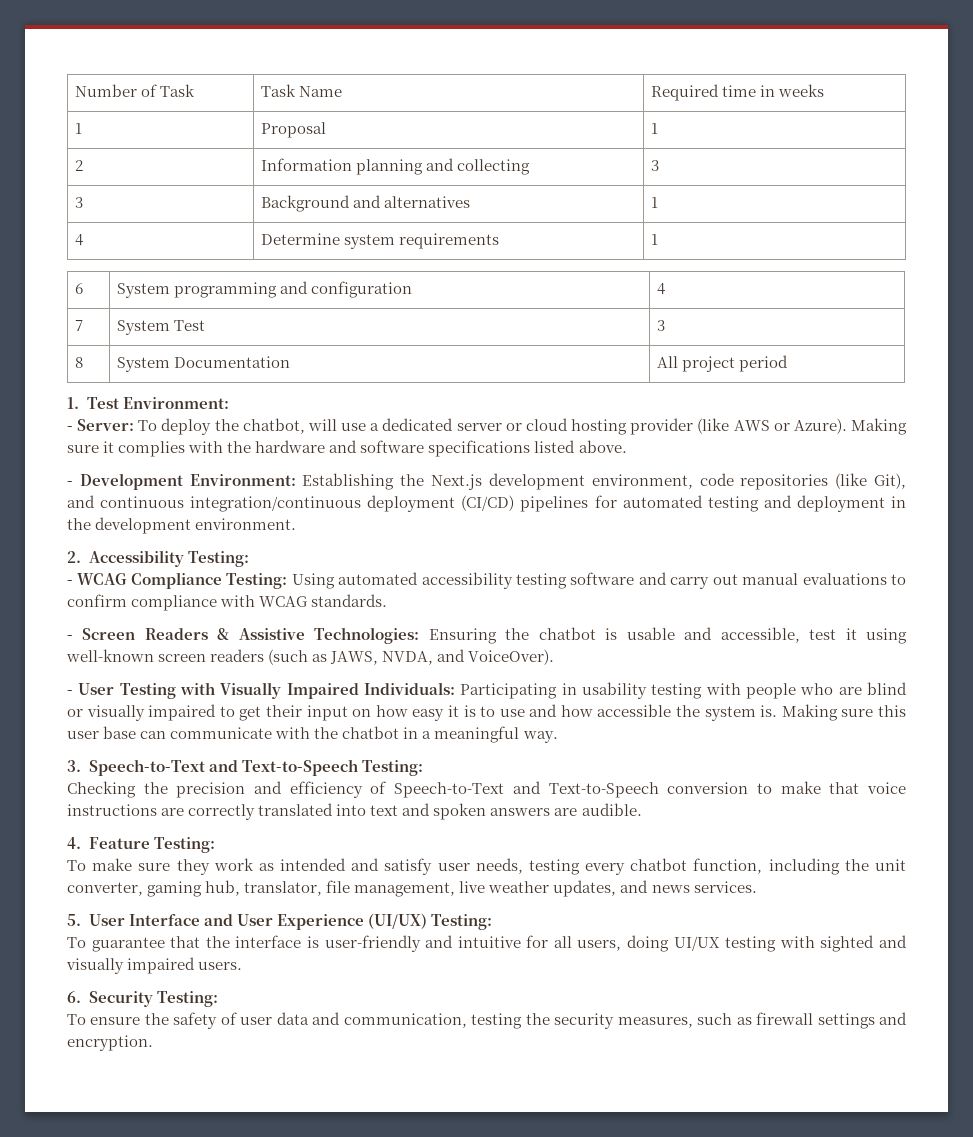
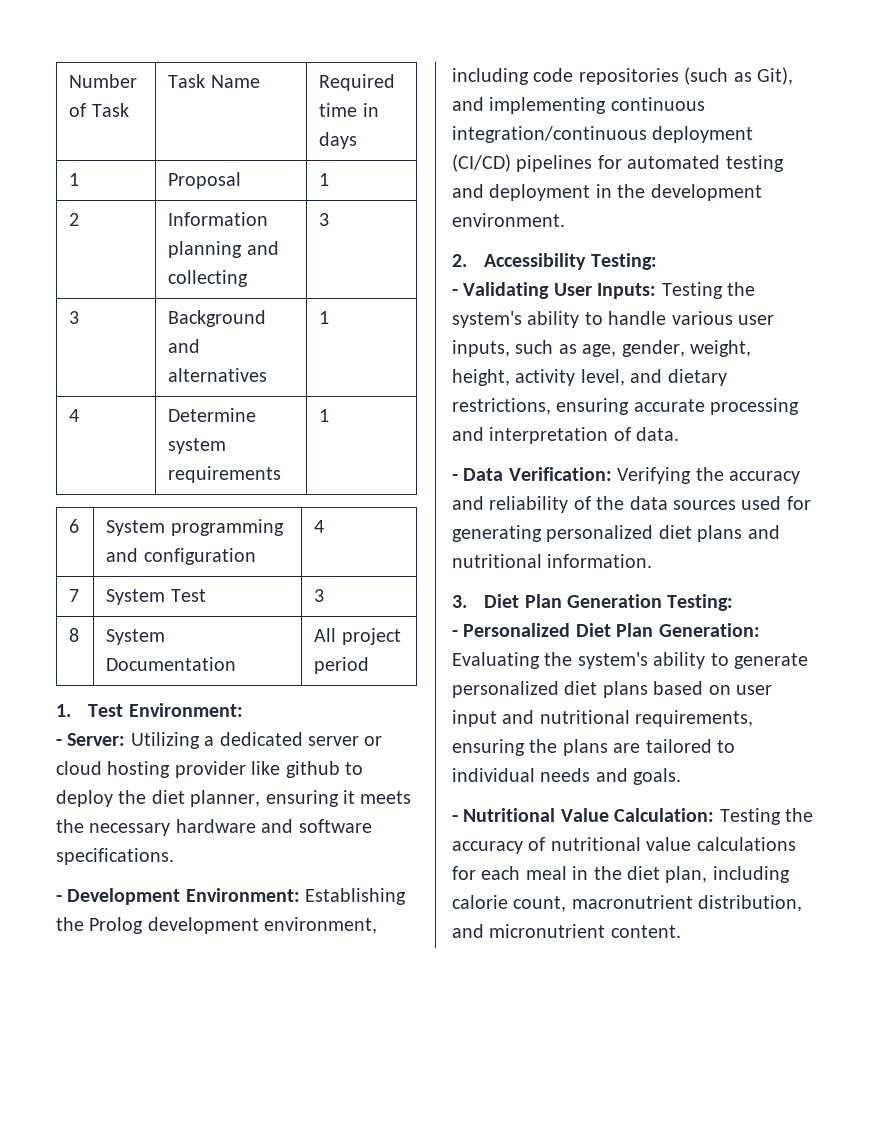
- Number of Task | Task Name | Required time in weeks
+ Number of Task | Task Name | Required time in days
- - Server: To deploy the chatbot, will use a dedicated server or cloud hosting provider (like AWS or Azure). Making sure it complies with the hardware and software specifications listed above.
+ - Server: Utilizing a dedicated server or cloud hosting provider like github to deploy the diet planner, ensuring it meets the necessary hardware and software specifications.
- - Development Environment: Establishing the Next.js development environment, code repositories (like Git), and continuous integration/continuous deployment (CI/CD) pipelines for automated testing and deployment in the development environment.
+ - Development Environment: Establishing the Prolog development environment, including code repositories (such as Git), and implementing continuous integration/continuous deployment (CI/CD) pipelines for automated testing and deployment in the development environment.
- - WCAG Compliance Testing: Using automated accessibility testing software and carry out manual evaluations to confirm compliance with WCAG standards.
- - Screen Readers & Assistive Technologies: Ensuring the chatbot is usable and accessible, test it using well-known screen readers (such as JAWS, NVDA, and VoiceOver).
- - User Testing with Visually Impaired Individuals: Participating in usability testing with people who are blind or visually impaired to get their input on how easy it is to use and how accessible the system is. Making sure this user base can communicate with the chatbot in a meaningful way.
- 3. Speech-to-Text and Text-to-Speech Testing:
- Checking the precision and efficiency of Speech-to-Text and Text-to-Speech conversion to make that voice instructions are correctly translated into text and spoken answers are audible.
- 4. Feature Testing:
- To make sure they work as intended and satisfy user needs, testing every chatbot function, including the unit converter, gaming hub, translator, file management, live weather updates, and news services.
- 5. User Interface and User Experience (UI/UX) Testing:
- To guarantee that the interface is user-friendly and intuitive for all users, doing UI/UX testing with sighted and visually impaired users.
- 6. Security Testing:
- To ensure the safety of user data and communication, testing the security measures, such as firewall settings and encryption.
+ - Validating User Inputs: Testing the system's ability to handle various user inputs, such as age, gender, weight, height, activity level, and dietary restrictions, ensuring accurate processing and interpretation of data.
+ - Data Verification: Verifying the accuracy and reliability of the data sources used for generating personalized diet plans and nutritional information.
+ 3. Diet Plan Generation Testing:
+ - Personalized Diet Plan Generation: Evaluating the system's ability to generate personalized diet plans based on user input and nutritional requirements, ensuring the plans are tailored to individual needs and goals.
+ - Nutritional Value Calculation: Testing the accuracy of nutritional value calculations for each meal in the diet plan, including calorie count, macronutrient distribution, and micronutrient content.

